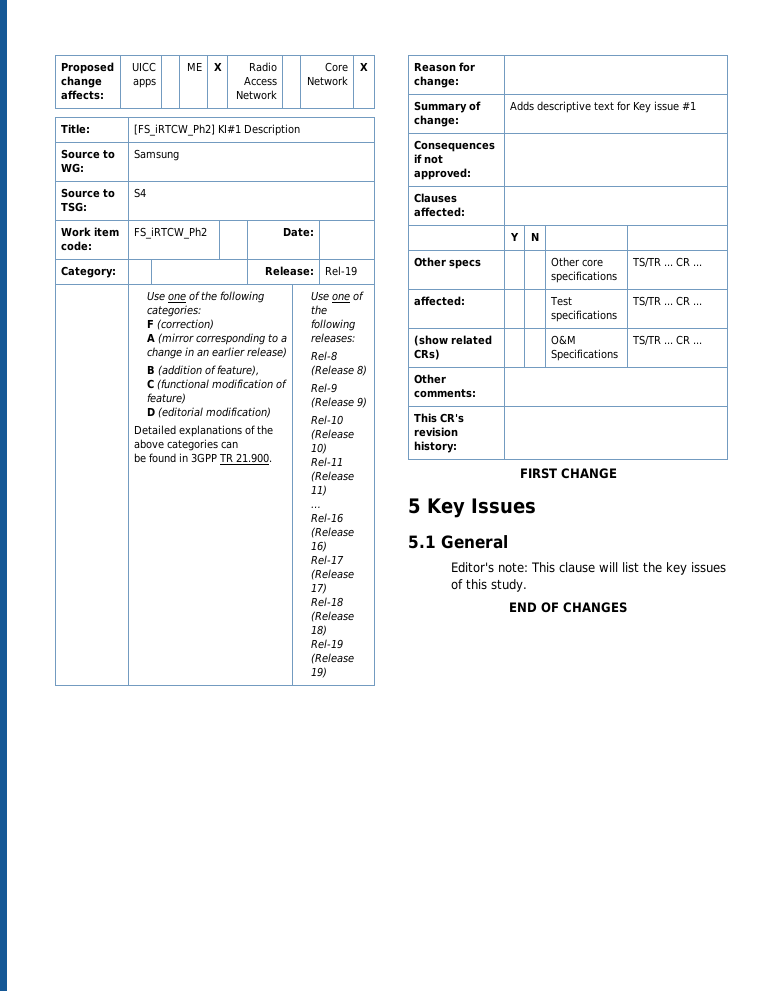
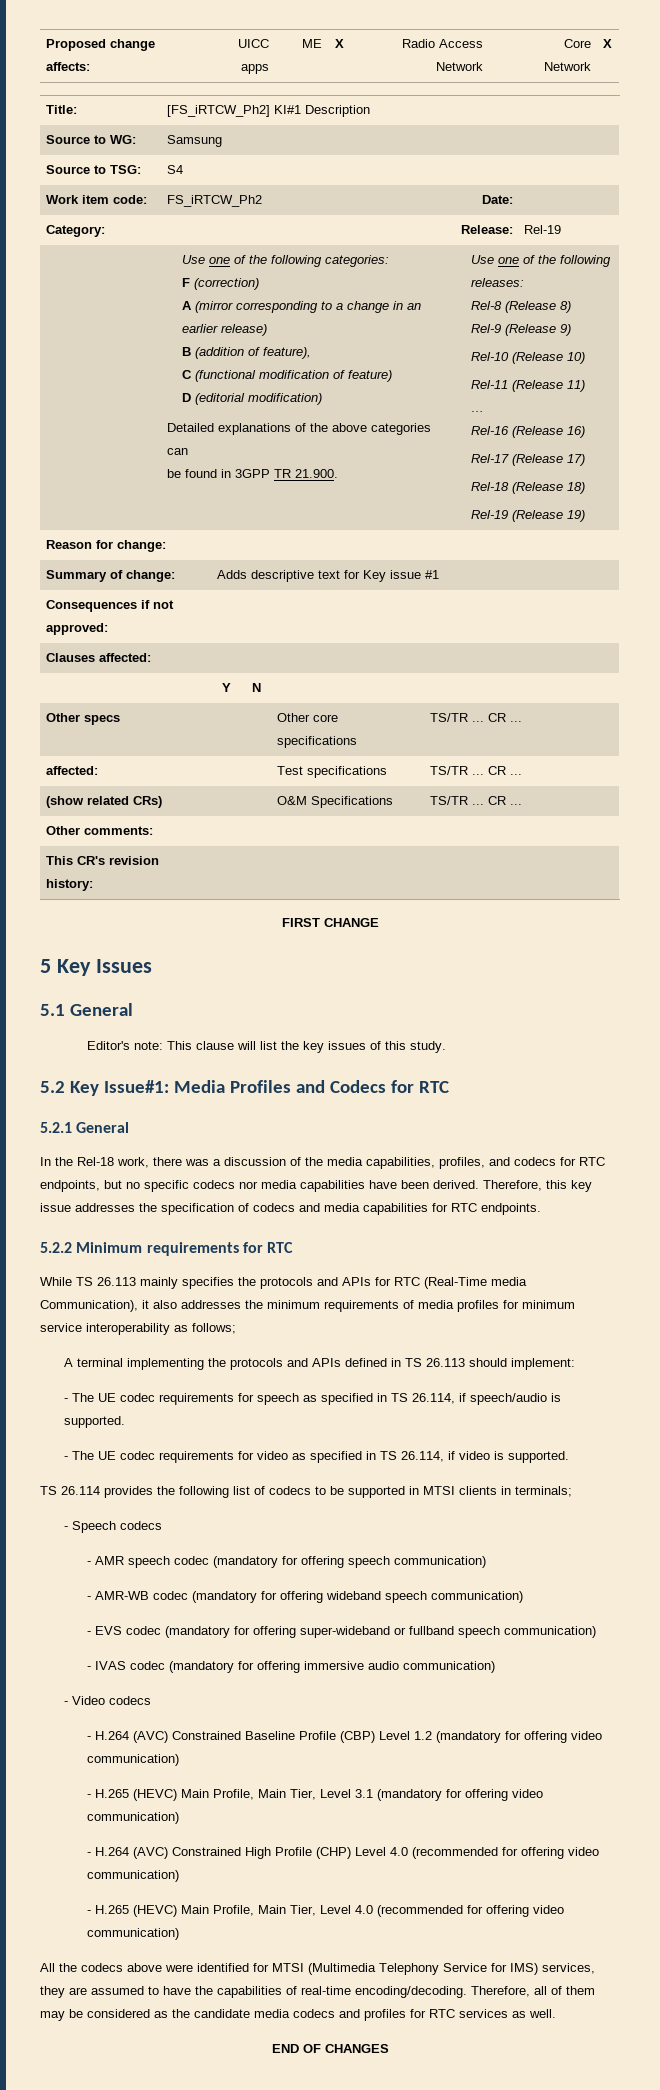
+ 5.2 Key Issue#1: Media Profiles and Codecs for RTC
+ 5.2.1 General
+ In the Rel-18 work, there was a discussion of the media capabilities, profiles, and codecs for RTC endpoints, but no specific codecs nor media capabilities have been derived. Therefore, this key issue addresses the specification of codecs and media capabilities for RTC endpoints.
+ 5.2.2 Minimum requirements for RTC
+ While TS 26.113 mainly specifies the protocols and APIs for RTC (Real-Time media Communication), it also addresses the minimum requirements of media profiles for minimum service interoperability as follows;
+ A terminal implementing the protocols and APIs defined in TS 26.113 should implement:
+ - The UE codec requirements for speech as specified in TS 26.114, if speech/audio is supported.
+ - The UE codec requirements for video as specified in TS 26.114, if video is supported.
+ TS 26.114 provides the following list of codecs to be supported in MTSI clients in terminals;
+ - Speech codecs
+ - AMR speech codec (mandatory for offering speech communication)
+ - AMR-WB codec (mandatory for offering wideband speech communication)
+ - EVS codec (mandatory for offering super-wideband or fullband speech communication)
+ - IVAS codec (mandatory for offering immersive audio communication)
+ - Video codecs
+ - H.264 (AVC) Constrained Baseline Profile (CBP) Level 1.2 (mandatory for offering video communication)
+ - H.265 (HEVC) Main Profile, Main Tier, Level 3.1 (mandatory for offering video communication)
+ - H.264 (AVC) Constrained High Profile (CHP) Level 4.0 (recommended for offering video communication)
+ - H.265 (HEVC) Main Profile, Main Tier, Level 4.0 (recommended for offering video communication)
+ All the codecs above were identified for MTSI (Multimedia Telephony Service for IMS) services, they are assumed to have the capabilities of real-time encoding/decoding. Therefore, all of them may be considered as the candidate media codecs and profiles for RTC services as well.

